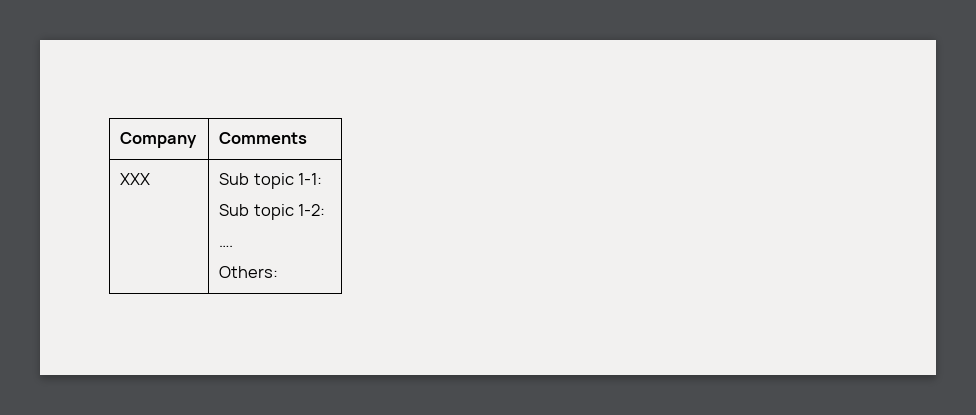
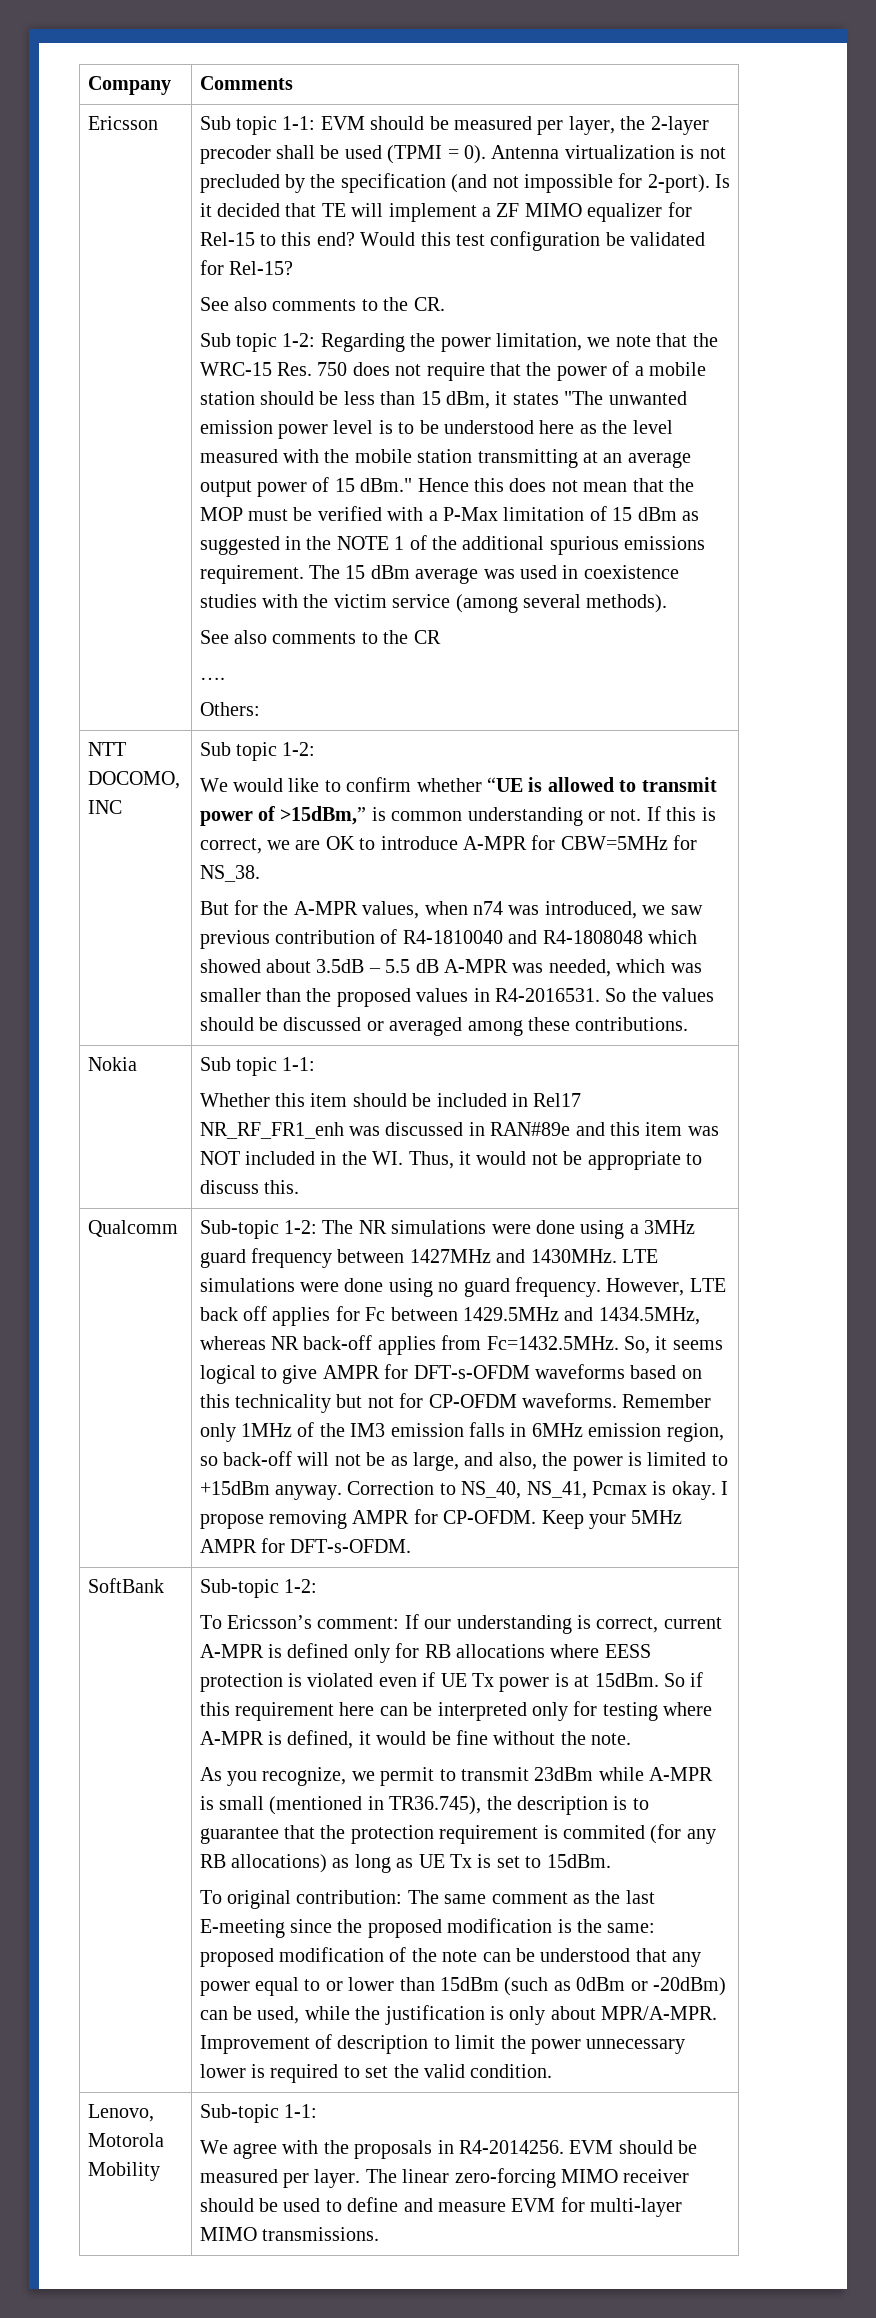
- XXX | Sub topic 1-1:
- Sub topic 1-2:
+ Ericsson | Sub topic 1-1: EVM should be measured per layer, the 2-layer precoder shall be used (TPMI = 0). Antenna virtualization is not precluded by the specification (and not impossible for 2-port). Is it decided that TE will implement a ZF MIMO equalizer for Rel-15 to this end? Would this test configuration be validated for Rel-15?
+ See also comments to the CR.
+ Sub topic 1-2: Regarding the power limitation, we note that the WRC-15 Res. 750 does not require that the power of a mobile station should be less than 15 dBm, it states "The unwanted emission power level is to be understood here as the level measured with the mobile station transmitting at an average output power of 15 dBm." Hence this does not mean that the MOP must be verified with a P-Max limitation of 15 dBm as suggested in the NOTE 1 of the additional spurious emissions requirement. The 15 dBm average was used in coexistence studies with the victim service (among several methods).
+ See also comments to the CR
  ….
  Others:
+ NTT DOCOMO, INC | Sub topic 1-2:
+ We would like to confirm whether “UE is allowed to transmit power of >15dBm,” is common understanding or not. If this is correct, we are OK to introduce A-MPR for CBW=5MHz for NS_38.
+ But for the A-MPR values, when n74 was introduced, we saw previous contribution of R4-1810040 and R4-1808048 which showed about 3.5dB – 5.5 dB A-MPR was needed, which was smaller than the proposed values in R4-2016531. So the values should be discussed or averaged among these contributions.
+ Nokia | Sub topic 1-1:
+ Whether this item should be included in Rel17 NR_RF_FR1_enh was discussed in RAN#89e and this item was NOT included in the WI. Thus, it would not be appropriate to discuss this.
+ Qualcomm | Sub-topic 1-2: The NR simulations were done using a 3MHz guard frequency between 1427MHz and 1430MHz. LTE simulations were done using no guard frequency. However, LTE back off applies for Fc between 1429.5MHz and 1434.5MHz, whereas NR back-off applies from Fc=1432.5MHz. So, it seems logical to give AMPR for DFT-s-OFDM waveforms based on this technicality but not for CP-OFDM waveforms. Remember only 1MHz of the IM3 emission falls in 6MHz emission region, so back-off will not be as large, and also, the power is limited to +15dBm anyway. Correction to NS_40, NS_41, Pcmax is okay. I propose removing AMPR for CP-OFDM. Keep your 5MHz AMPR for DFT-s-OFDM.
+ SoftBank | Sub-topic 1-2:
+ To Ericsson’s comment: If our understanding is correct, current A-MPR is defined only for RB allocations where EESS protection is violated even if UE Tx power is at 15dBm. So if this requirement here can be interpreted only for testing where A-MPR is defined, it would be fine without the note.
+ As you recognize, we permit to transmit 23dBm while A-MPR is small (mentioned in TR36.745), the description is to guarantee that the protection requirement is commited (for any RB allocations) as long as UE Tx is set to 15dBm.
+ To original contribution: The same comment as the last E-meeting since the proposed modification is the same: proposed modification of the note can be understood that any power equal to or lower than 15dBm (such as 0dBm or -20dBm) can be used, while the justification is only about MPR/A-MPR. Improvement of description to limit the power unnecessary lower is required to set the valid condition.
+ Lenovo, Motorola Mobility | Sub-topic 1-1:
+ We agree with the proposals in R4-2014256. EVM should be measured per layer. The linear zero-forcing MIMO receiver should be used to define and measure EVM for multi-layer MIMO transmissions.

